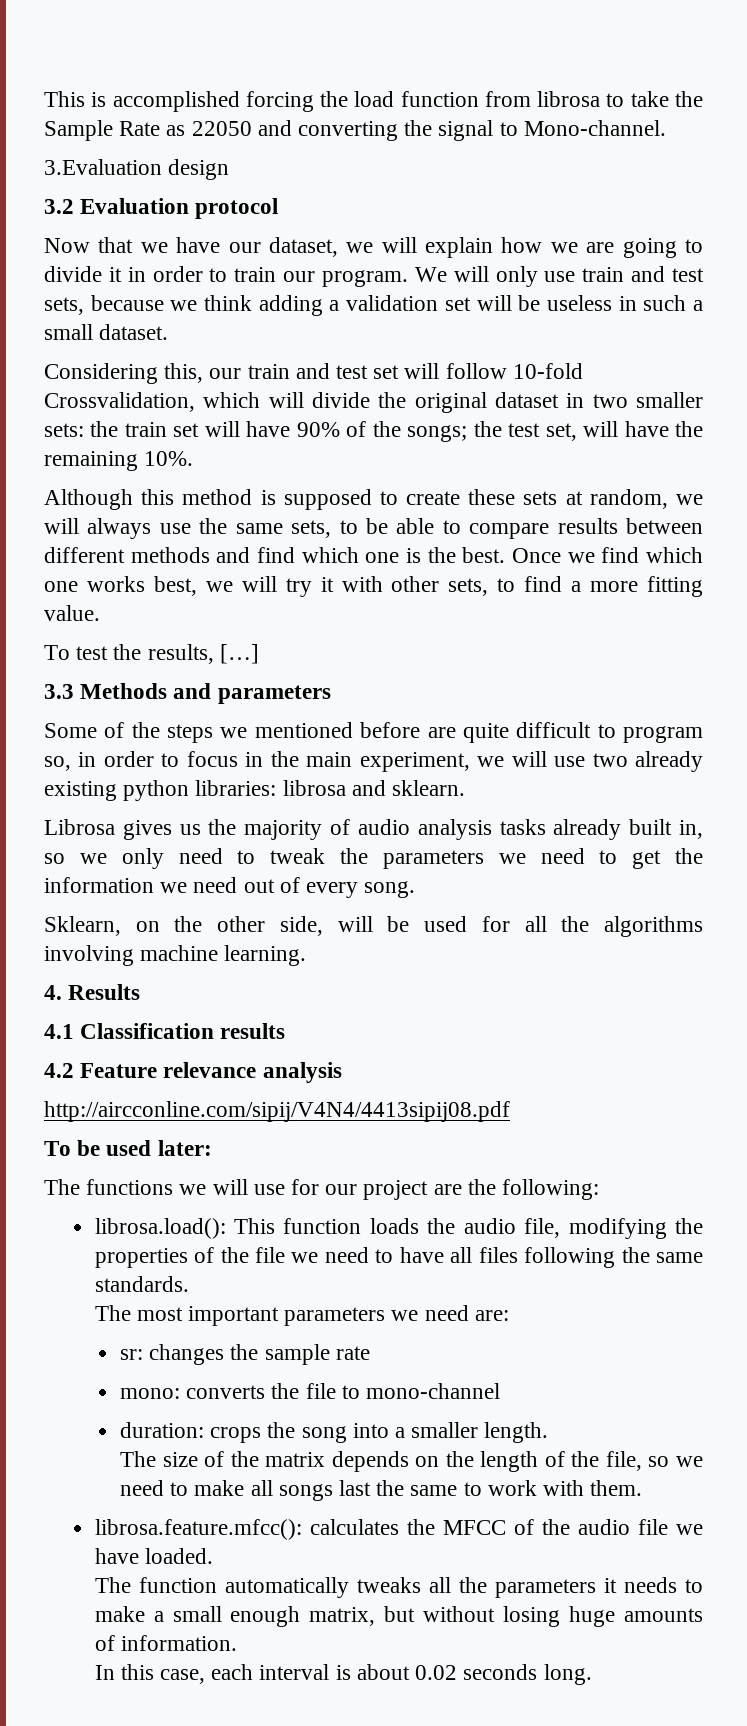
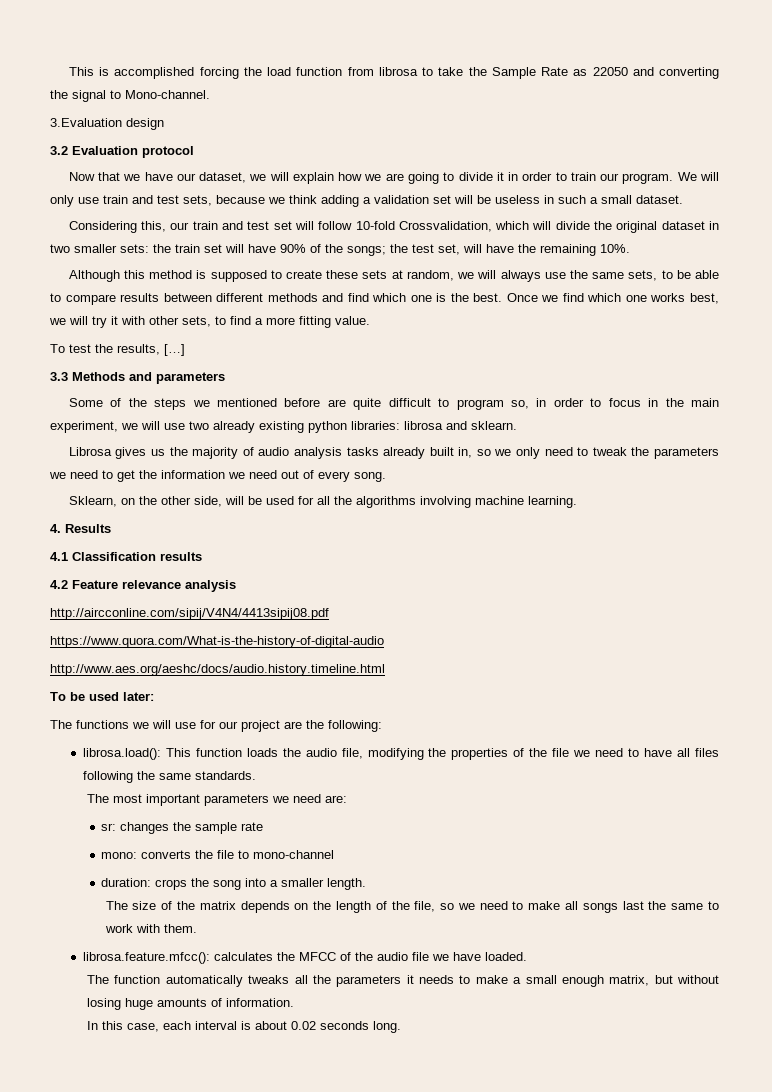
+ https://www.quora.com/What-is-the-history-of-digital-audio
+ http://www.aes.org/aeshc/docs/audio.history.timeline.html

